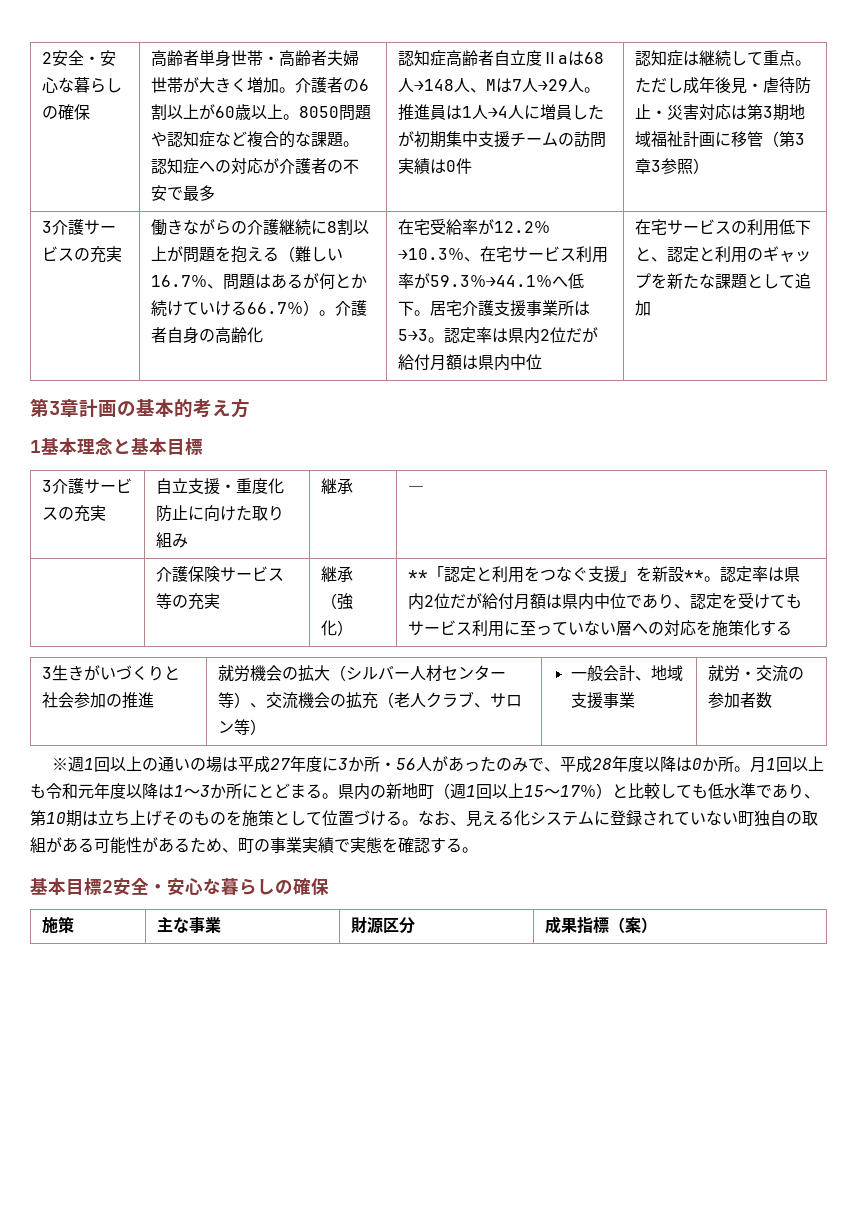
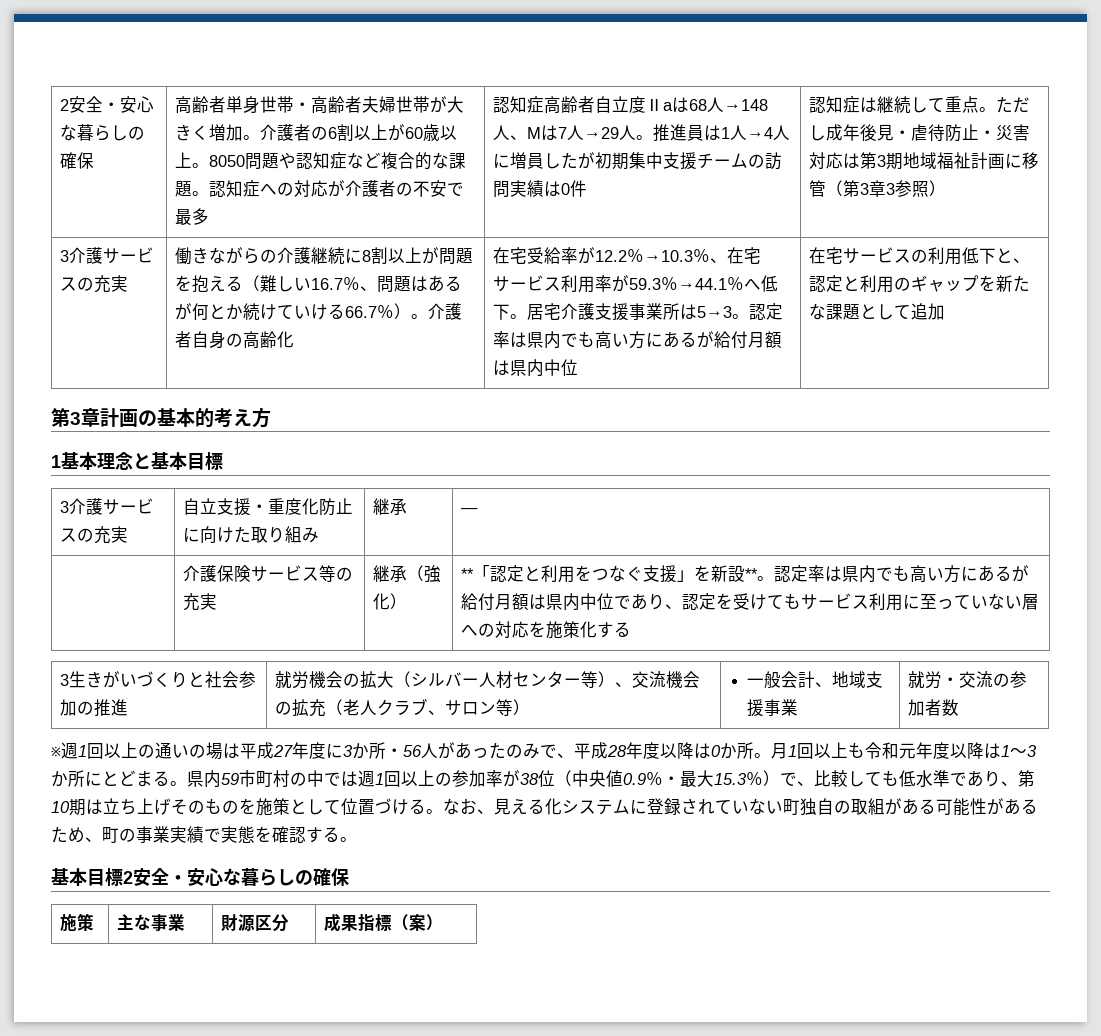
- 居宅介護支援事業所は5→3。認定率は県内2位だが給付月額は県内中位
+ 居宅介護支援事業所は5→3。認定率は県内でも高い方にあるが給付月額は県内中位
- 認定率は県内2位だが給付月額は県内中位であり、認定を受けてもサービス利用に至っていない層への対応を施策化する
+ 認定率は県内でも高い方にあるが給付月額は県内中位であり、認定を受けてもサービス利用に至っていない層への対応を施策化する
- 県内の新地町（週1回以上15〜17％）と比較しても低水準であり、第10期は立ち上げそのものを施策として位置づける。
+ 県内59市町村の中では週1回以上の参加率が38位（中央値0.9％・最大15.3％）で、比較しても低水準であり、第10期は立ち上げそのものを施策として位置づける。

